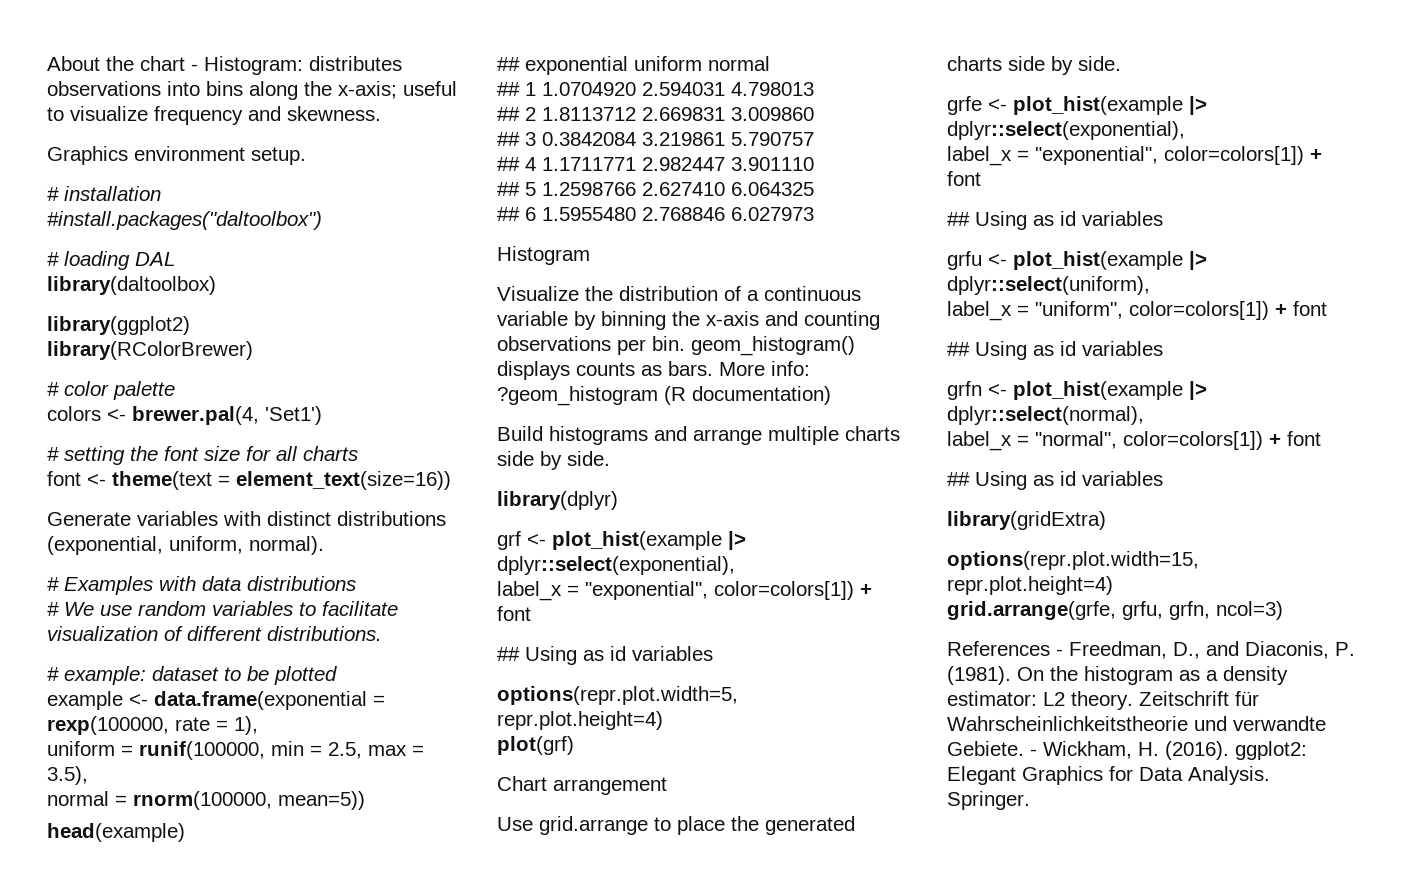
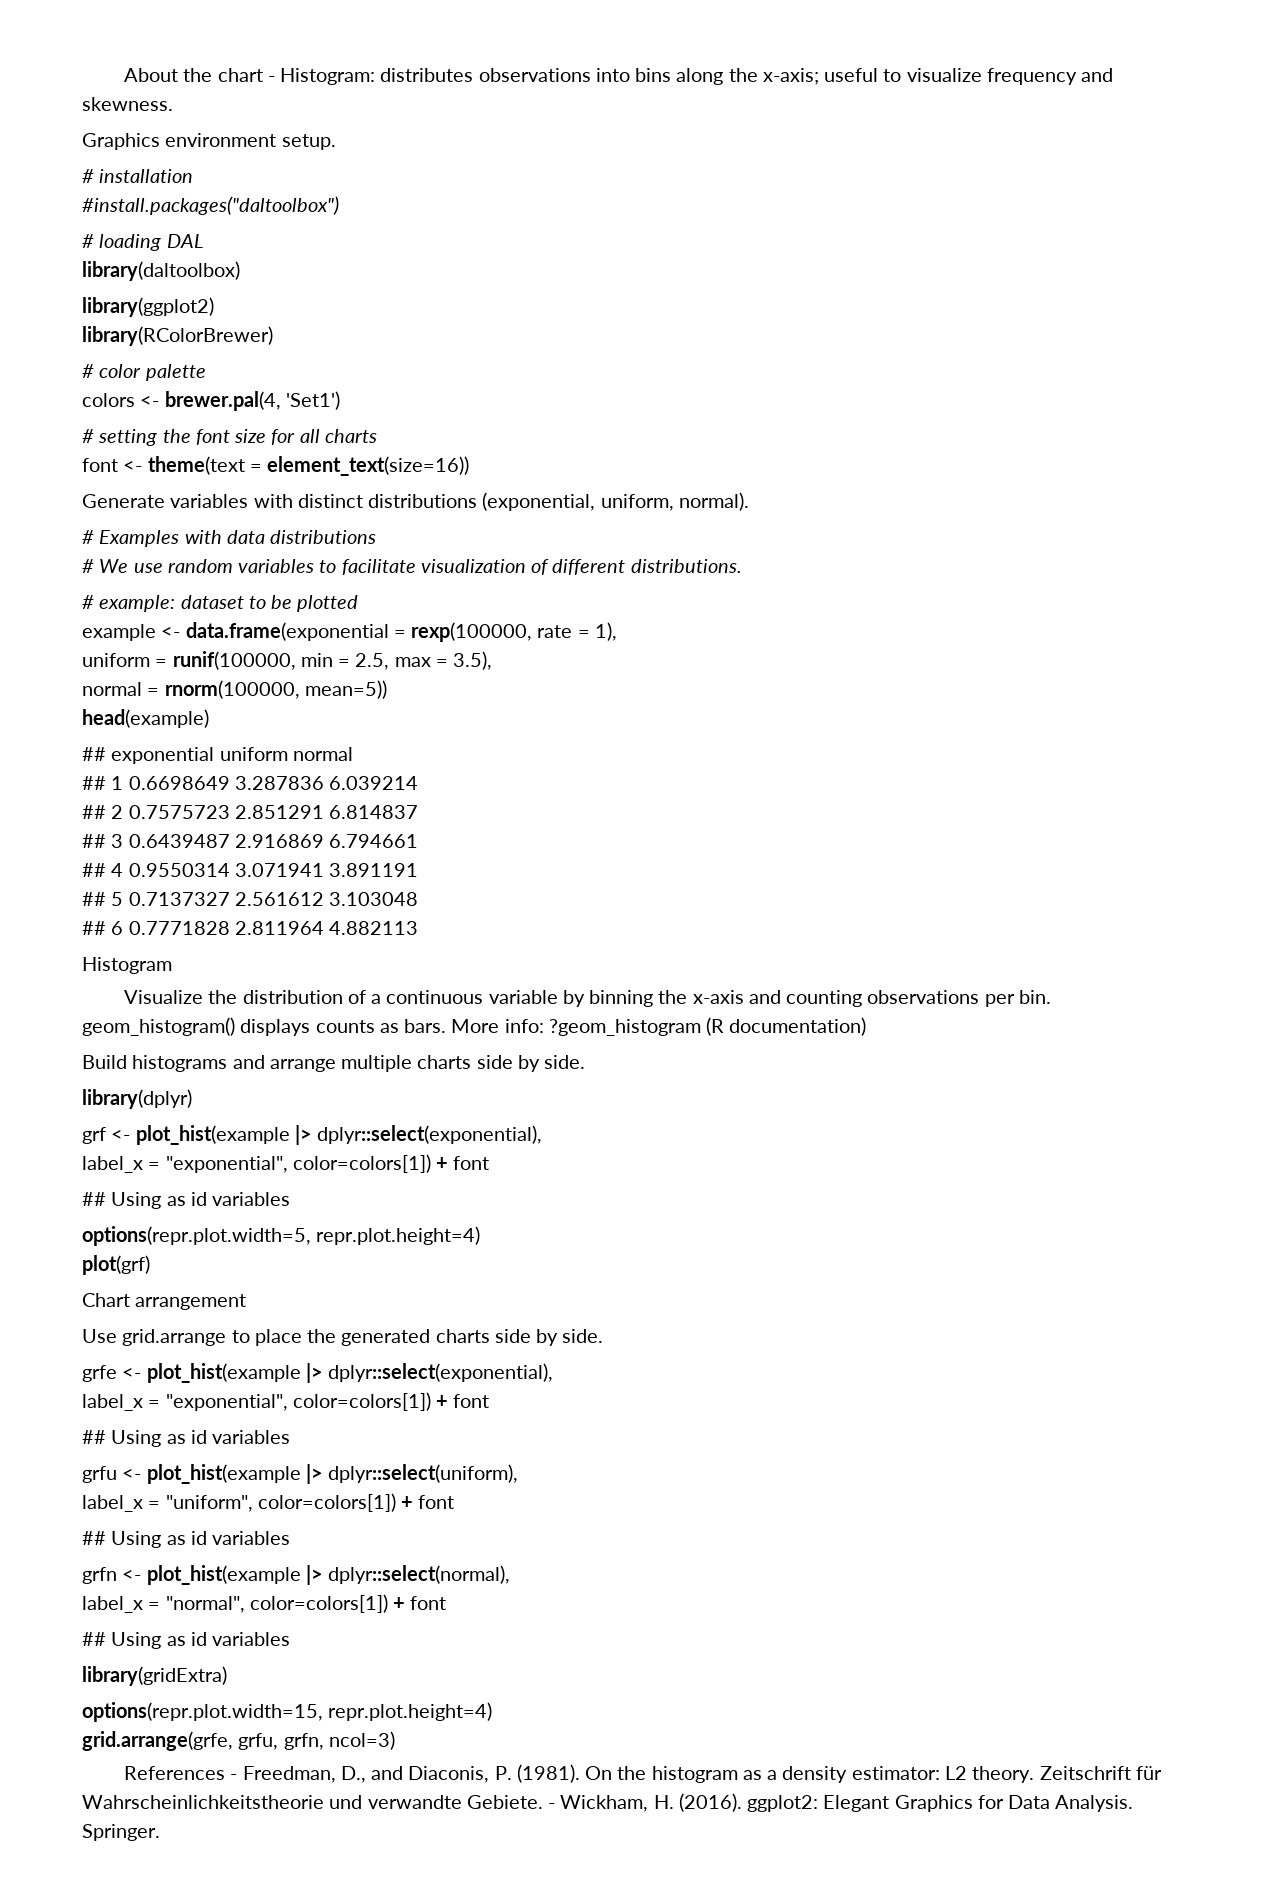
- ## 1 1.0704920 2.594031 4.798013
+ ## 1 0.6698649 3.287836 6.039214
- ## 2 1.8113712 2.669831 3.009860
+ ## 2 0.7575723 2.851291 6.814837
- ## 3 0.3842084 3.219861 5.790757
+ ## 3 0.6439487 2.916869 6.794661
- ## 4 1.1711771 2.982447 3.901110
+ ## 4 0.9550314 3.071941 3.891191
- ## 5 1.2598766 2.627410 6.064325
+ ## 5 0.7137327 2.561612 3.103048
- ## 6 1.5955480 2.768846 6.027973
+ ## 6 0.7771828 2.811964 4.882113

